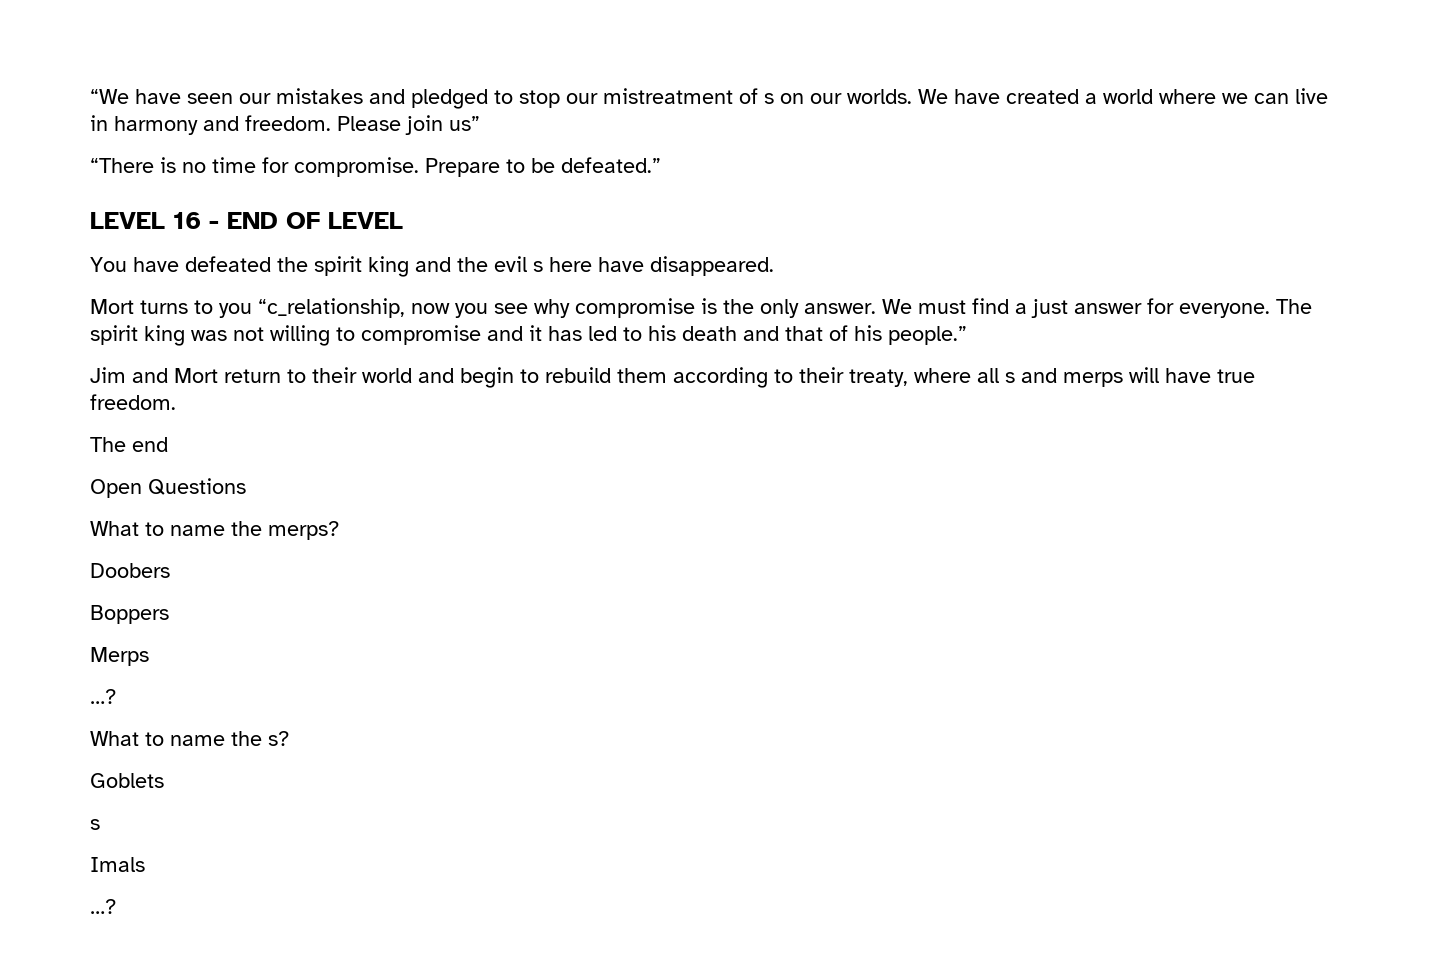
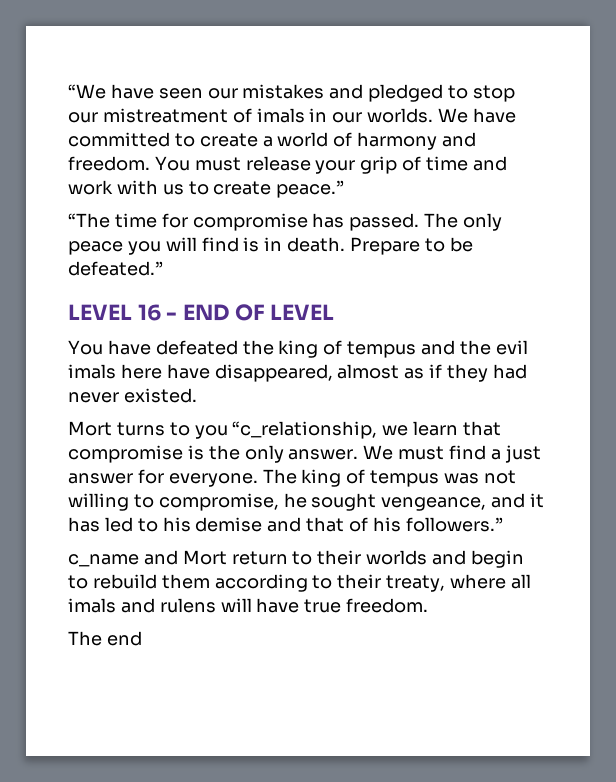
- “We have seen our mistakes and pledged to stop our mistreatment of s on our worlds.
+ “We have seen our mistakes and pledged to stop our mistreatment of imals in our worlds.
- We have created a world where we can live in harmony and freedom. Please join us”
- “There is no time for compromise.
+ We have committed to create a world of harmony and freedom. You must release your grip of time and work with us to create peace.”
+ “The time for compromise has passed. The only peace you will find is in death.
- You have defeated the spirit king and the evil s here have disappeared.
+ You have defeated the king of tempus and the evil imals here have disappeared, almost as if they had never existed.
- Mort turns to you “c_relationship, now you see why compromise is the only answer.
+ Mort turns to you “c_relationship, we learn that compromise is the only answer.
- The spirit king was not willing to compromise and it has led to his death and that of his people.”
- Jim and Mort return to their world and begin to rebuild them according to their treaty, where all s and merps will have true freedom.
+ The king of tempus was not willing to compromise, he sought vengeance, and it has led to his demise and that of his followers.”
+ c_name and Mort return to their worlds and begin to rebuild them according to their treaty, where all imals and rulens will have true freedom.
- Open Questions
- What to name the merps?
- Doobers
- Boppers
- Merps
- …?
- What to name the s?
- Goblets
- s
- Imals
- …?

